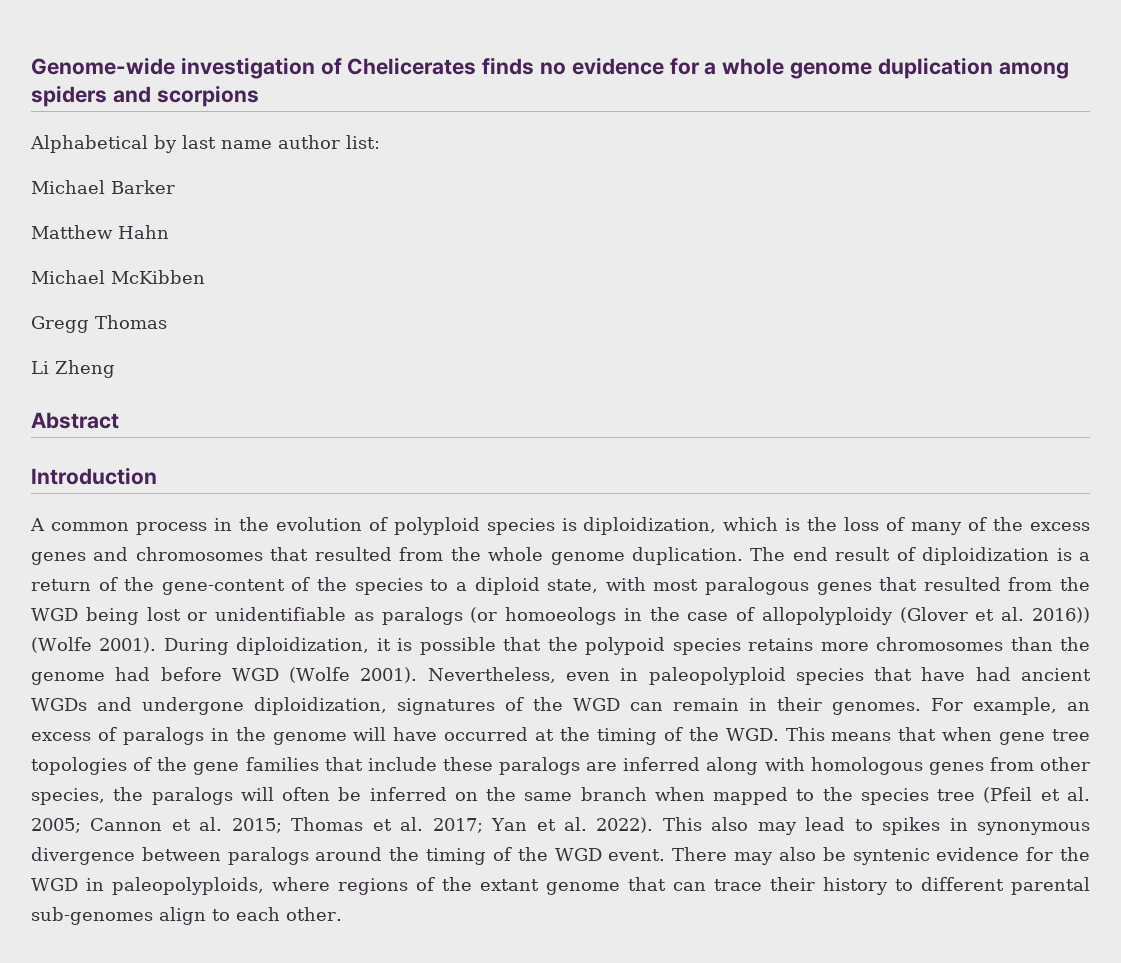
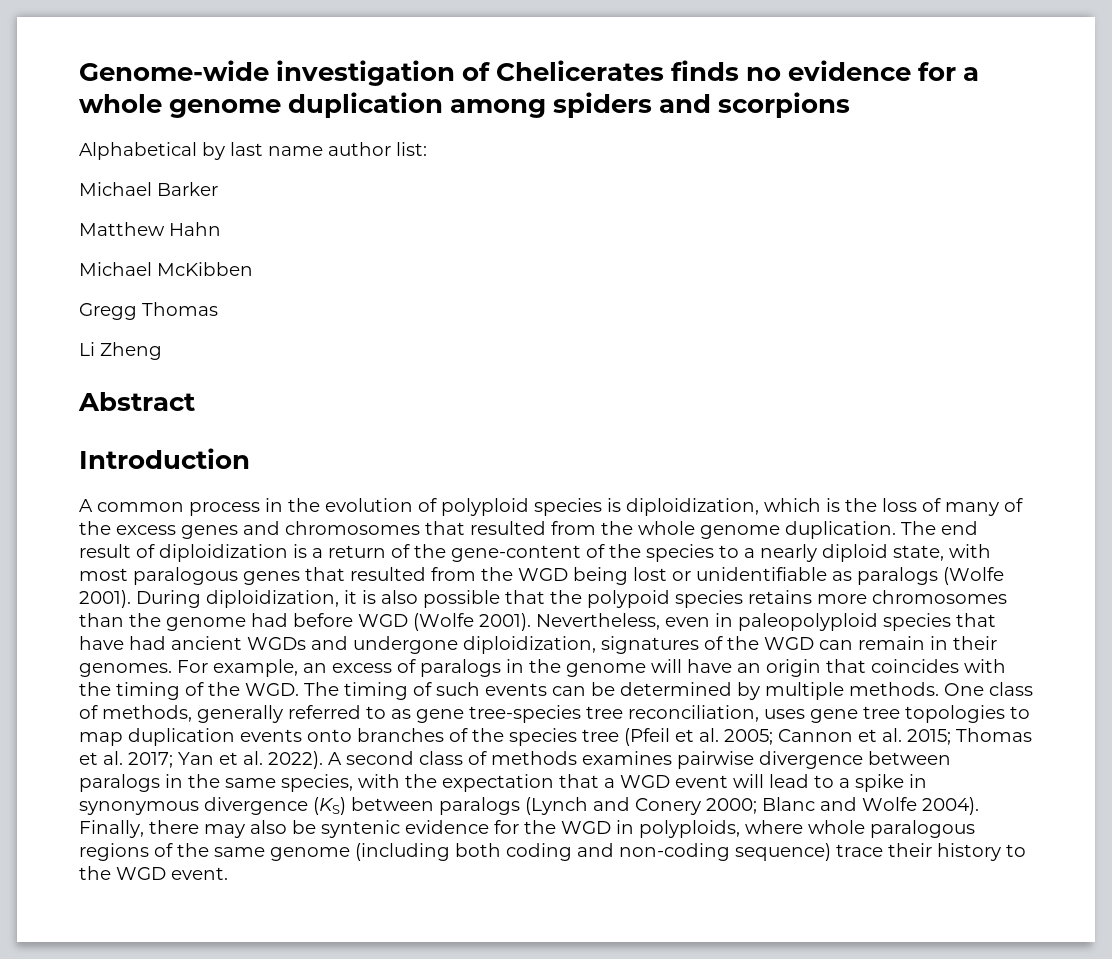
- The end result of diploidization is a return of the gene-content of the species to a diploid state, with most paralogous genes that resulted from the WGD being lost or unidentifiable as paralogs (or homoeologs in the case of allopolyploidy (Glover et al. 2016)) (Wolfe 2001).
+ The end result of diploidization is a return of the gene-content of the species to a nearly diploid state, with most paralogous genes that resulted from the WGD being lost or unidentifiable as paralogs (Wolfe 2001).
- During diploidization, it is possible that the polypoid species retains more chromosomes than the genome had before WGD (Wolfe 2001).
+ During diploidization, it is also possible that the polypoid species retains more chromosomes than the genome had before WGD (Wolfe 2001).
- For example, an excess of paralogs in the genome will have occurred at the timing of the WGD. This means that when gene tree topologies of the gene families that include these paralogs are inferred along with homologous genes from other species, the paralogs will often be inferred on the same branch when mapped to the species tree (Pfeil et al. 2005; Cannon et al. 2015; Thomas et al. 2017; Yan et al. 2022).
+ For example, an excess of paralogs in the genome will have an origin that coincides with the timing of the WGD. The timing of such events can be determined by multiple methods. One class of methods, generally referred to as gene tree-species tree reconciliation, uses gene tree topologies to map duplication events onto branches of the species tree (Pfeil et al. 2005; Cannon et al. 2015; Thomas et al. 2017; Yan et al. 2022).
- This also may lead to spikes in synonymous divergence between paralogs around the timing of the WGD event. There may also be syntenic evidence for the WGD in paleopolyploids, where regions of the extant genome that can trace their history to different parental sub-genomes align to each other.
+ A second class of methods examines pairwise divergence between paralogs in the same species, with the expectation that a WGD event will lead to a spike in synonymous divergence (KS) between paralogs (Lynch and Conery 2000; Blanc and Wolfe 2004). Finally, there may also be syntenic evidence for the WGD in polyploids, where whole paralogous regions of the same genome (including both coding and non-coding sequence) trace their history to the WGD event.

